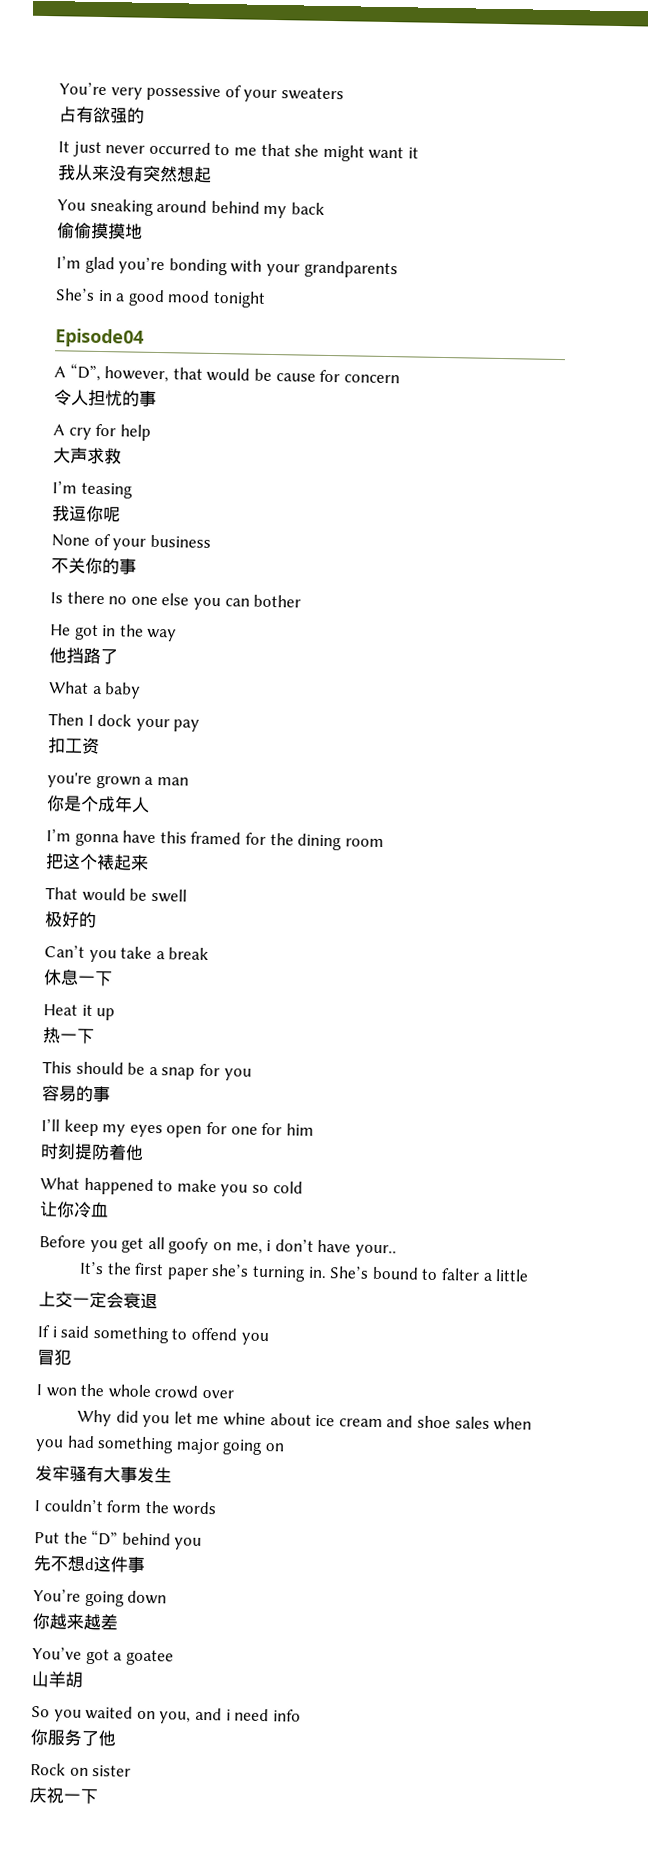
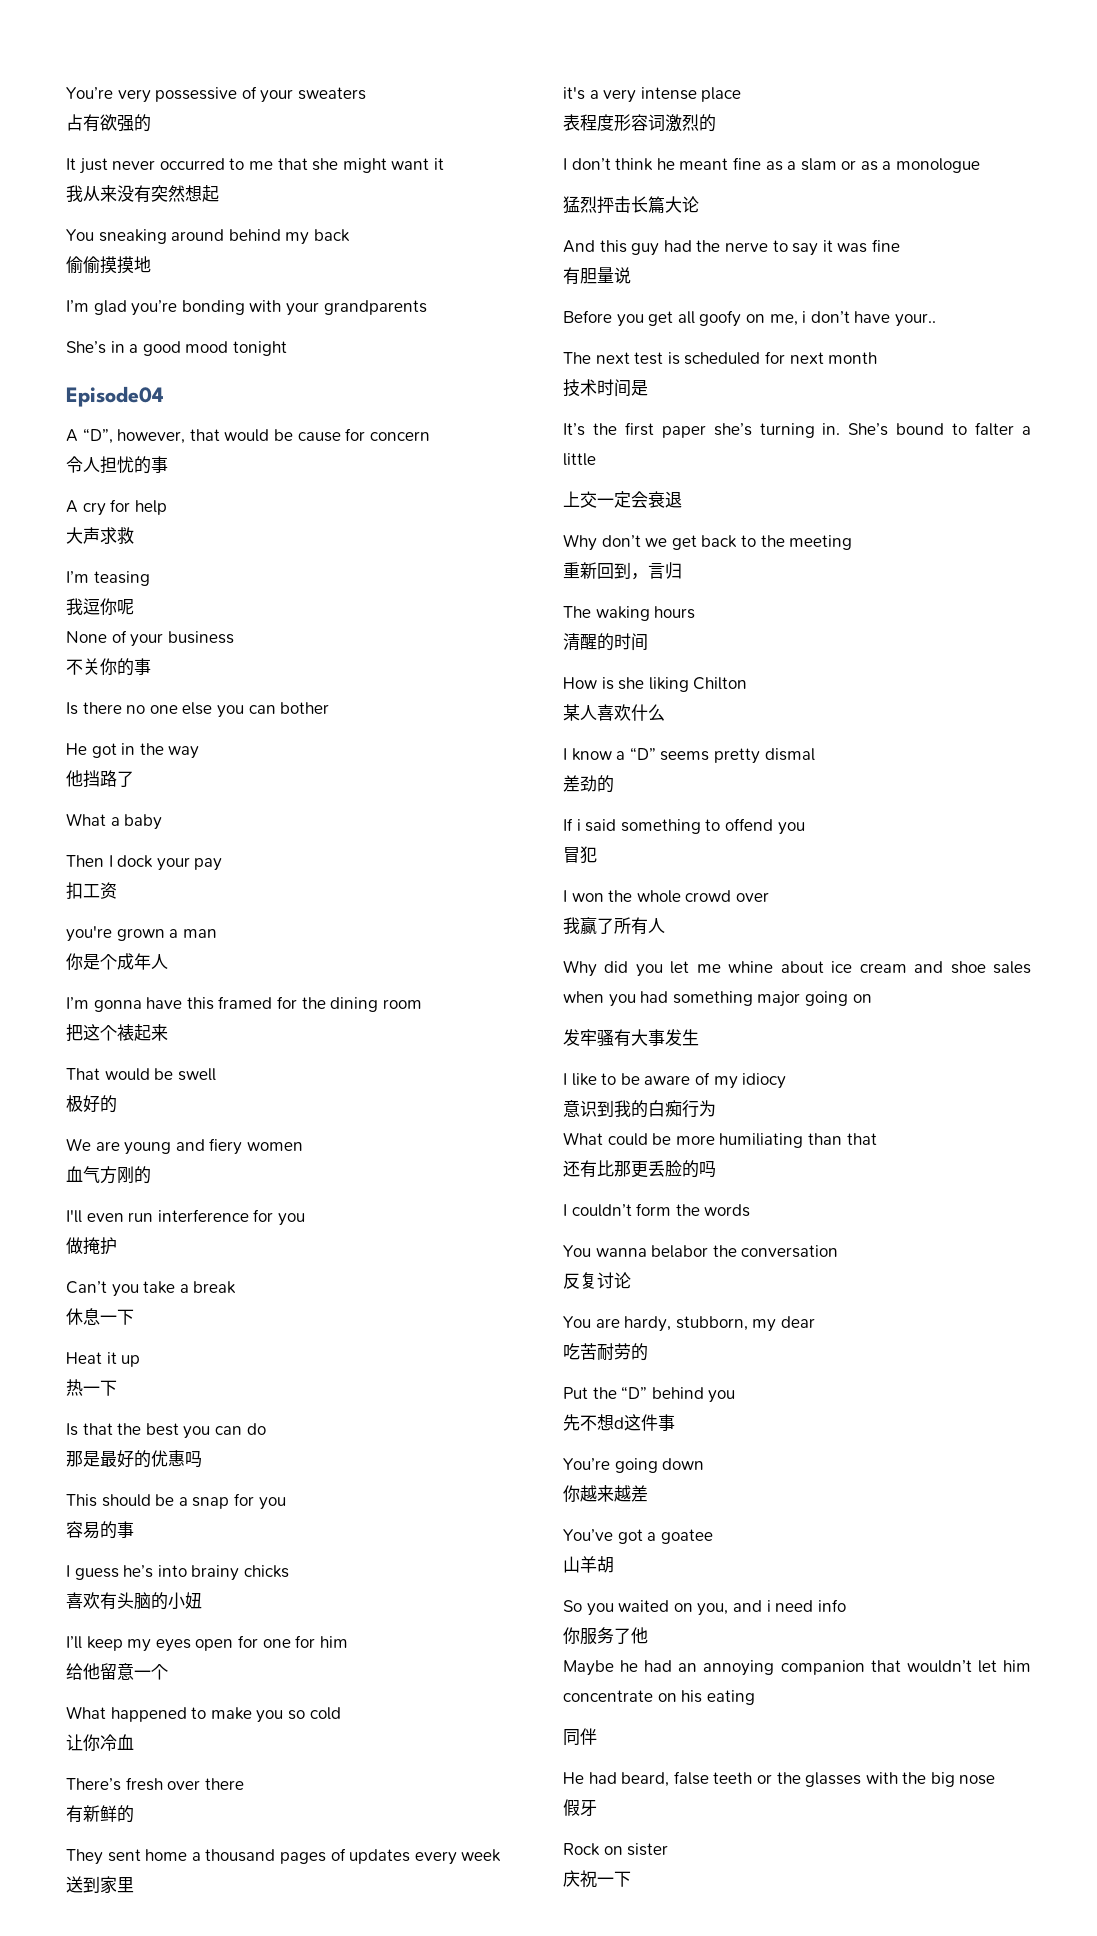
+ We are young and fiery women
+ 血气方刚的
+ I'll even run interference for you
+ 做掩护
+ Is that the best you can do
+ 那是最好的优惠吗
+ I guess he’s into brainy chicks
+ 喜欢有头脑的小妞
- 时刻提防着他
+ 给他留意一个
+ There’s fresh over there
+ 有新鲜的
+ They sent home a thousand pages of updates every week
+ 送到家里
+ it's a very intense place
+ 表程度形容词激烈的
+ I don’t think he meant fine as a slam or as a monologue
+ 猛烈抨击长篇大论
+ And this guy had the nerve to say it was fine
+ 有胆量说
+ The next test is scheduled for next month
+ 技术时间是
+ Why don’t we get back to the meeting
+ 重新回到，言归
+ The waking hours
+ 清醒的时间
+ How is she liking Chilton
+ 某人喜欢什么
+ I know a “D” seems pretty dismal
+ 差劲的
+ 我赢了所有人
+ I like to be aware of my idiocy
+ 意识到我的白痴行为
+ What could be more humiliating than that
+ 还有比那更丢脸的吗
+ You wanna belabor the conversation
+ 反复讨论
+ You are hardy, stubborn, my dear
+ 吃苦耐劳的
+ Maybe he had an annoying companion that wouldn’t let him concentrate on his eating
+ 同伴
+ He had beard, false teeth or the glasses with the big nose
+ 假牙

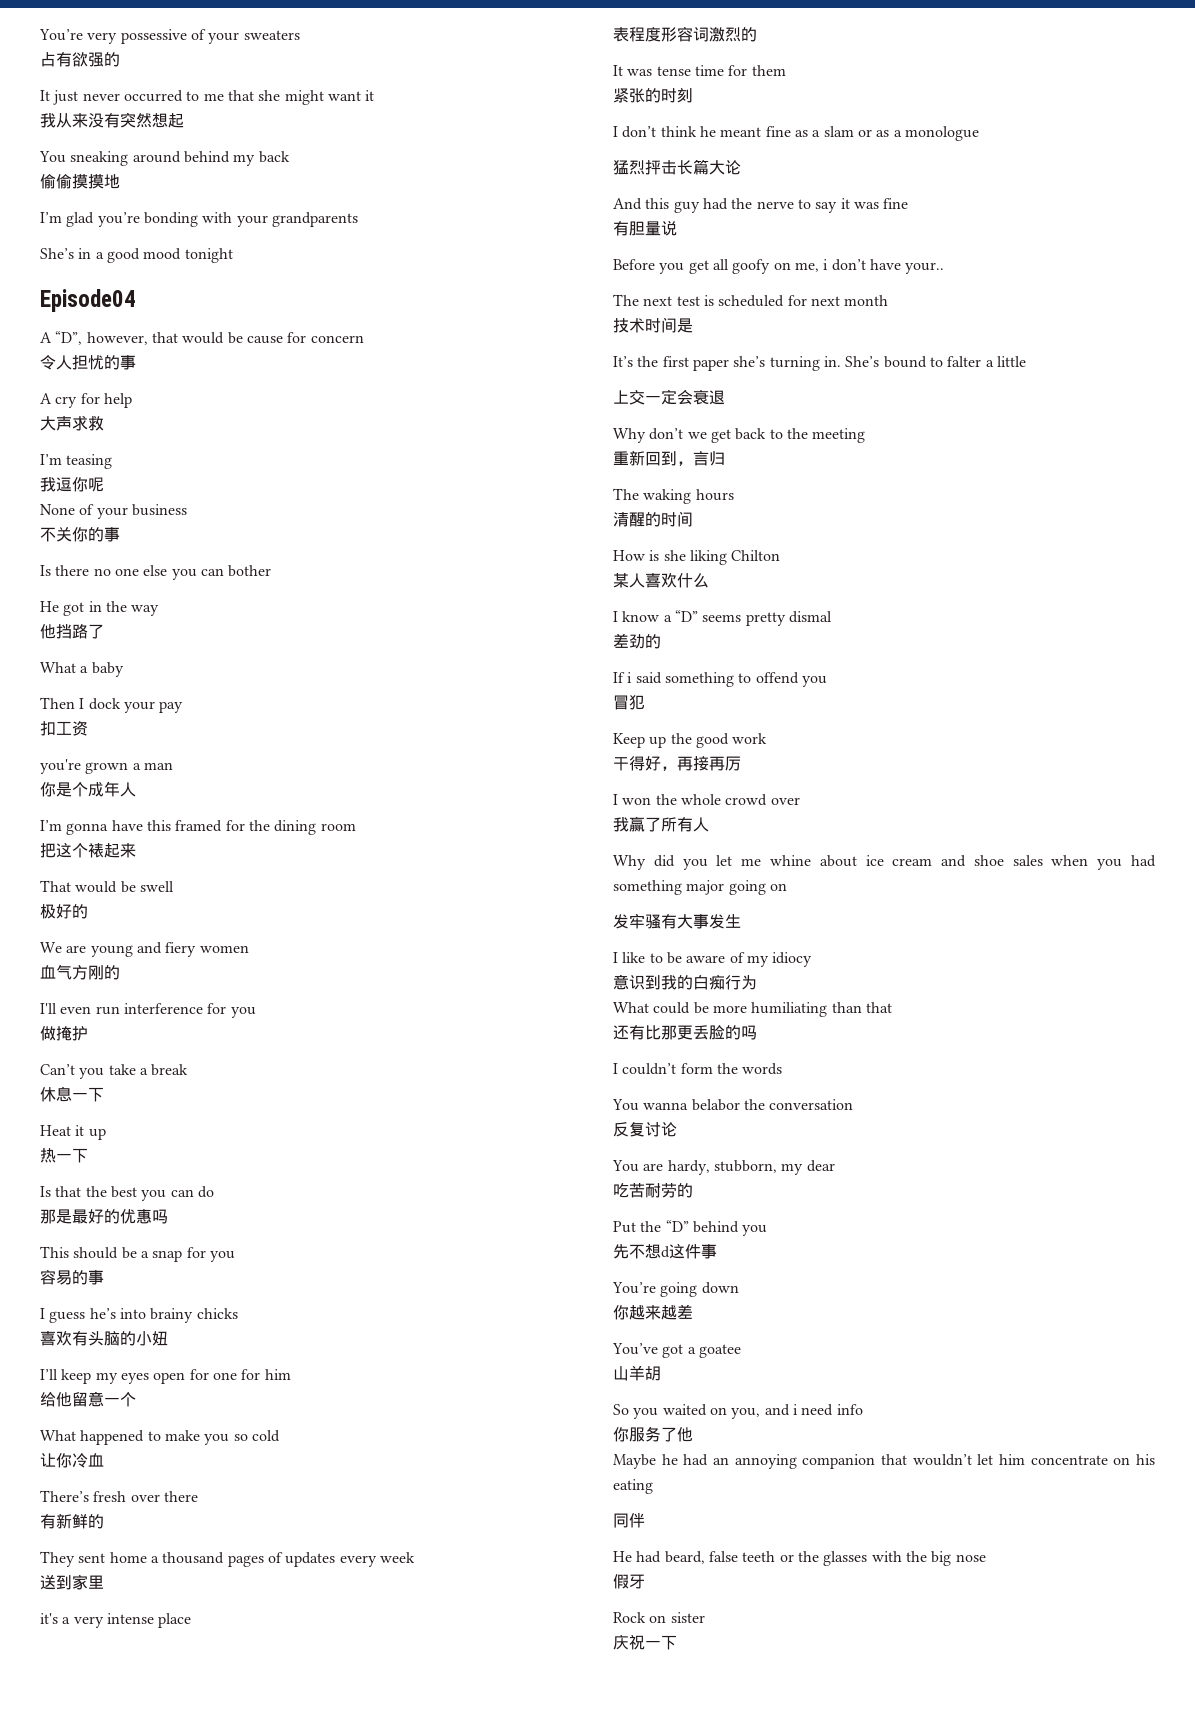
+ It was tense time for them
+ 紧张的时刻
+ Keep up the good work
+ 干得好，再接再厉

